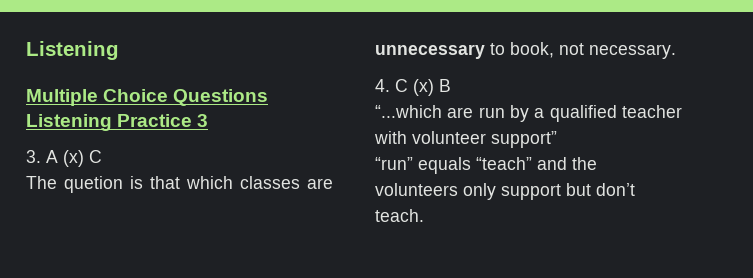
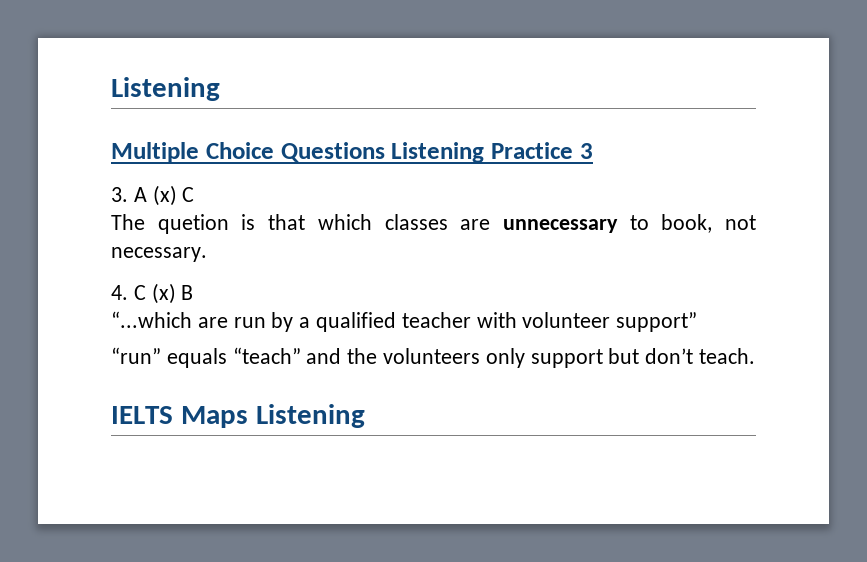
+ IELTS Maps Listening

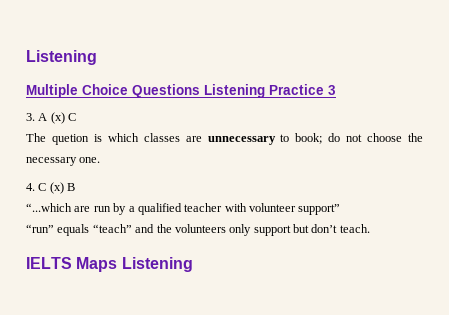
- The quetion is that which classes are unnecessary to book, not necessary.
+ The quetion is which classes are unnecessary to book; do not choose the necessary one.

